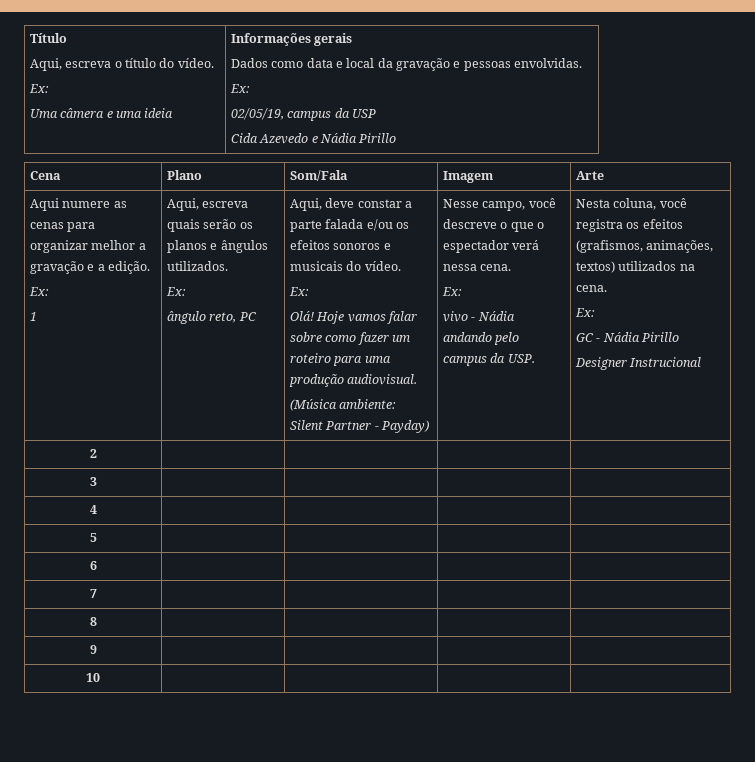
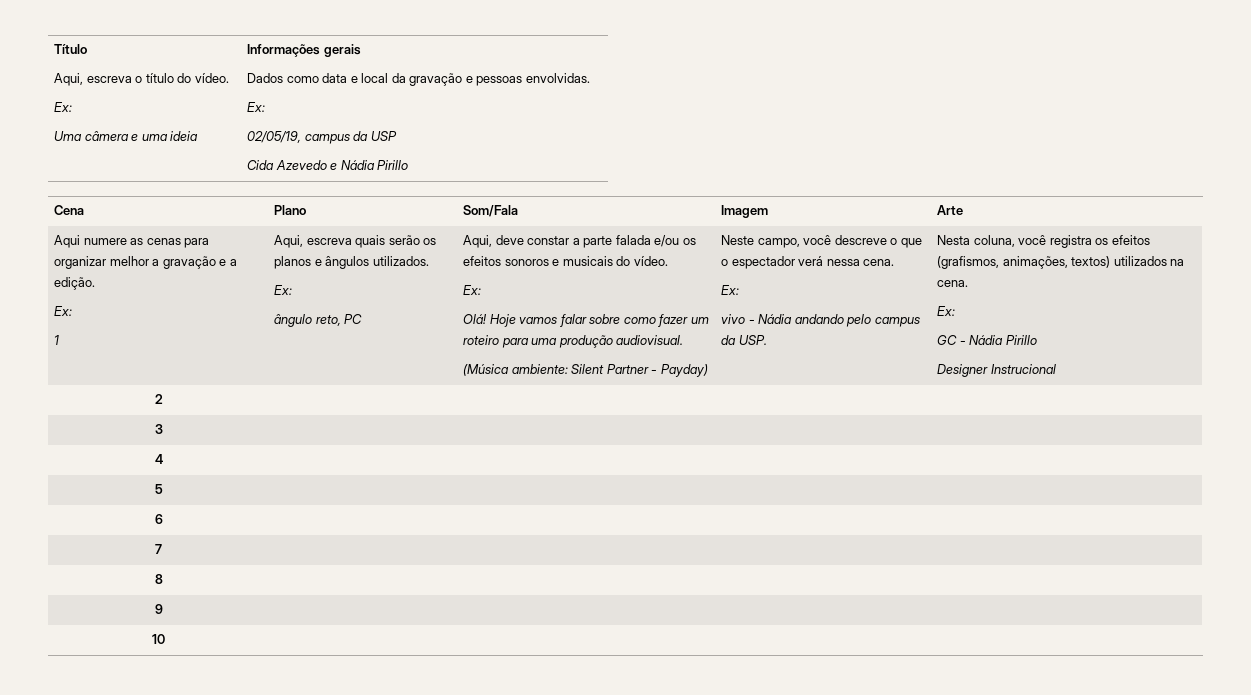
- Nesse campo, você descreve o que o espectador verá nessa cena.
+ Neste campo, você descreve o que o espectador verá nessa cena.

